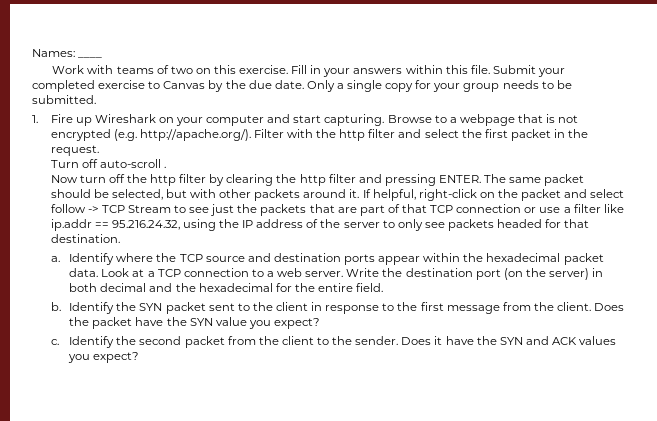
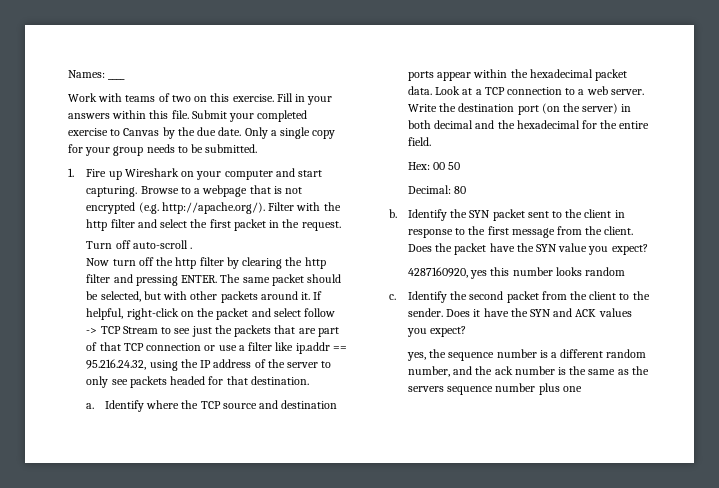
+ Hex: 00 50
+ Decimal: 80
+ 4287160920, yes this number looks random
+ yes, the sequence number is a different random number, and the ack number is the same as the servers sequence number plus one

